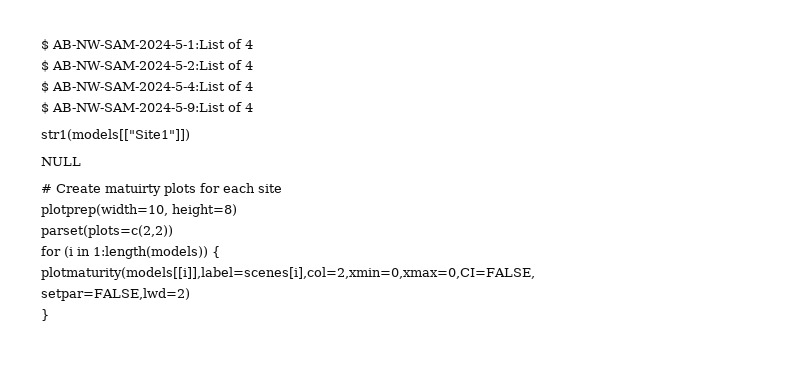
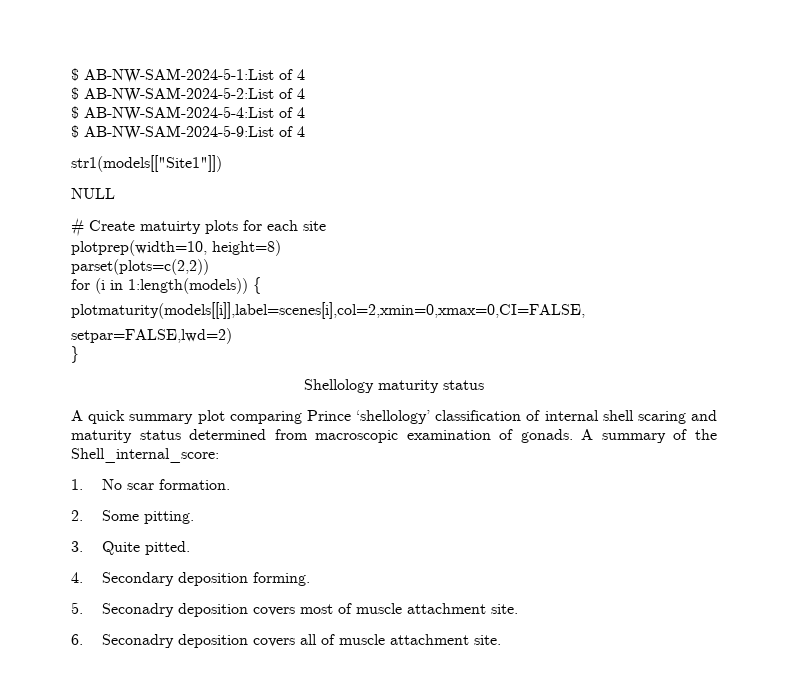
+ Shellology maturity status
+ A quick summary plot comparing Prince ‘shellology’ classification of internal shell scaring and maturity status determined from macroscopic examination of gonads. A summary of the Shell_internal_score:
+ 1. No scar formation.
+ 2. Some pitting.
+ 3. Quite pitted.
+ 4. Secondary deposition forming.
+ 5. Seconadry deposition covers most of muscle attachment site.
+ 6. Seconadry deposition covers all of muscle attachment site.

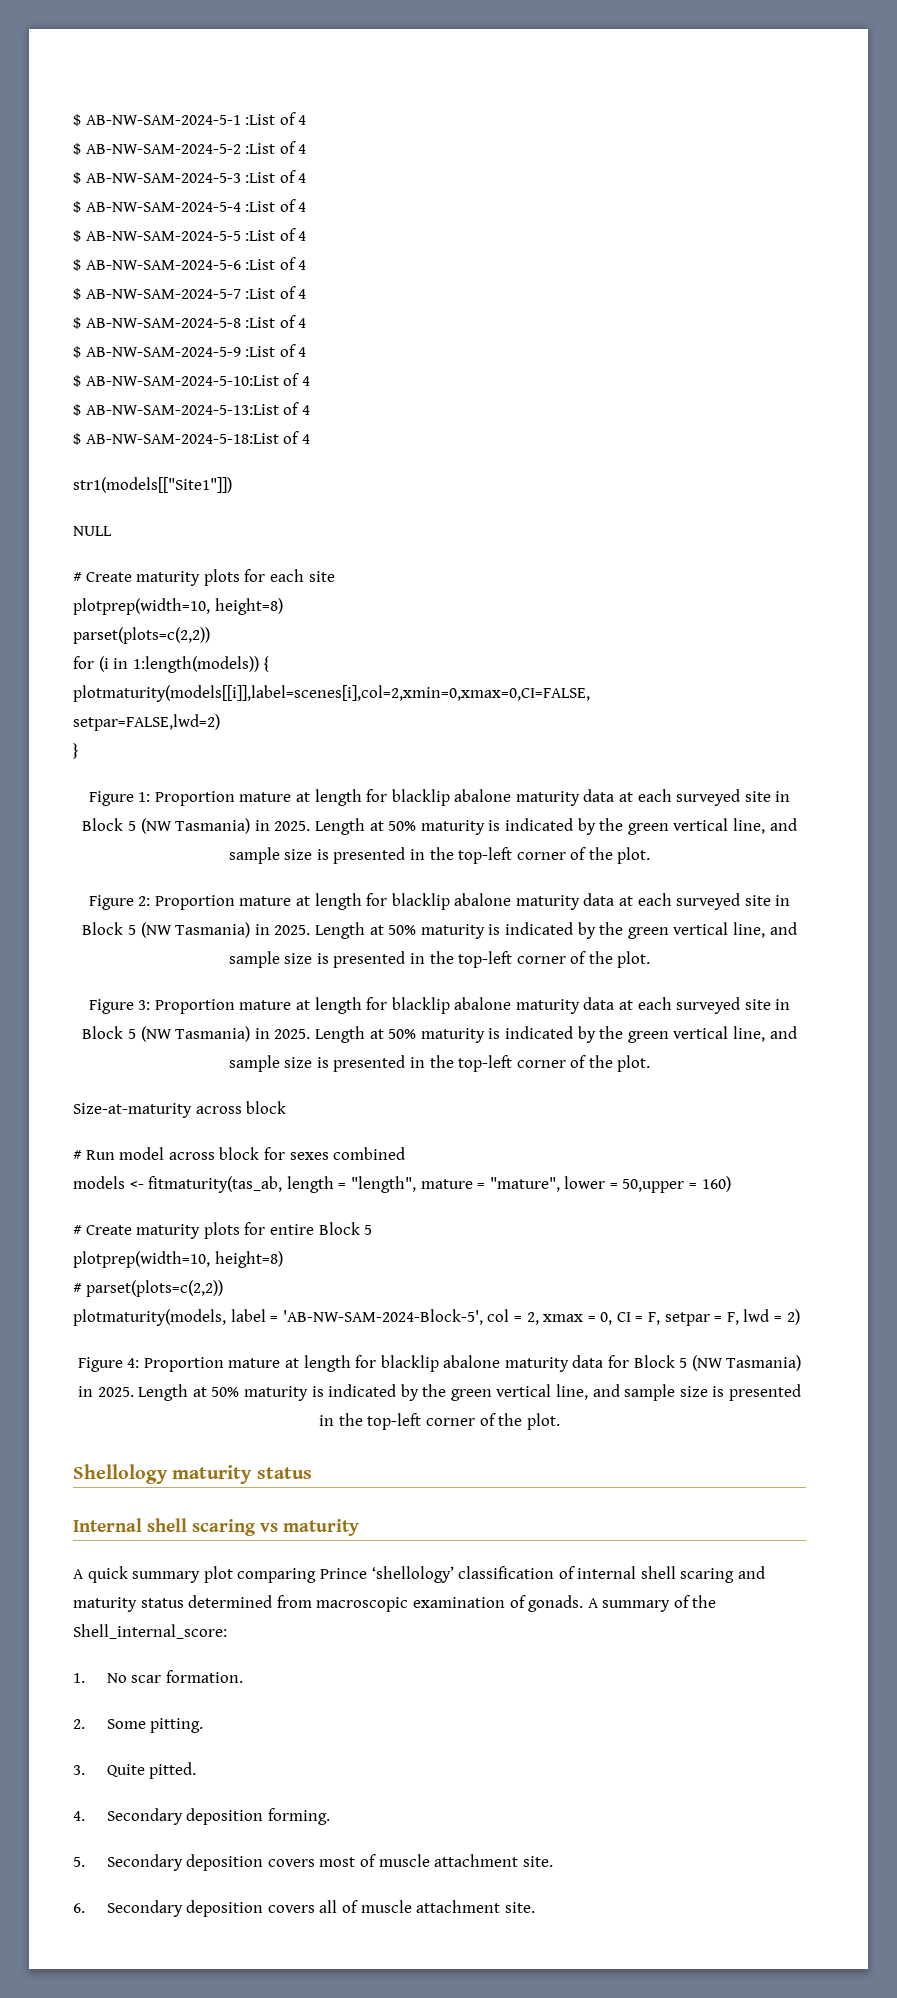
- $ AB-NW-SAM-2024-5-1:List of 4
- $ AB-NW-SAM-2024-5-2:List of 4
- $ AB-NW-SAM-2024-5-4:List of 4
- $ AB-NW-SAM-2024-5-9:List of 4
+ $ AB-NW-SAM-2024-5-1 :List of 4
+ $ AB-NW-SAM-2024-5-2 :List of 4
+ $ AB-NW-SAM-2024-5-3 :List of 4
+ $ AB-NW-SAM-2024-5-4 :List of 4
+ $ AB-NW-SAM-2024-5-5 :List of 4
+ $ AB-NW-SAM-2024-5-6 :List of 4
+ $ AB-NW-SAM-2024-5-7 :List of 4
+ $ AB-NW-SAM-2024-5-8 :List of 4
+ $ AB-NW-SAM-2024-5-9 :List of 4
+ $ AB-NW-SAM-2024-5-10:List of 4
+ $ AB-NW-SAM-2024-5-13:List of 4
+ $ AB-NW-SAM-2024-5-18:List of 4
- # Create matuirty plots for each site
+ # Create maturity plots for each site
+ Figure 1: Proportion mature at length for blacklip abalone maturity data at each surveyed site in Block 5 (NW Tasmania) in 2025. Length at 50% maturity is indicated by the green vertical line, and sample size is presented in the top-left corner of the plot.
+ Figure 2: Proportion mature at length for blacklip abalone maturity data at each surveyed site in Block 5 (NW Tasmania) in 2025. Length at 50% maturity is indicated by the green vertical line, and sample size is presented in the top-left corner of the plot.
+ Figure 3: Proportion mature at length for blacklip abalone maturity data at each surveyed site in Block 5 (NW Tasmania) in 2025. Length at 50% maturity is indicated by the green vertical line, and sample size is presented in the top-left corner of the plot.
+ Size-at-maturity across block
+ # Run model across block for sexes combined
+ models <- fitmaturity(tas_ab, length = "length", mature = "mature", lower = 50,upper = 160)
+ # Create maturity plots for entire Block 5
+ plotprep(width=10, height=8)
+ # parset(plots=c(2,2))
+ plotmaturity(models, label = 'AB-NW-SAM-2024-Block-5', col = 2, xmax = 0, CI = F, setpar = F, lwd = 2)
+ Figure 4: Proportion mature at length for blacklip abalone maturity data for Block 5 (NW Tasmania) in 2025. Length at 50% maturity is indicated by the green vertical line, and sample size is presented in the top-left corner of the plot.
  Shellology maturity status
+ Internal shell scaring vs maturity
- 5. Seconadry deposition covers most of muscle attachment site.
+ 5. Secondary deposition covers most of muscle attachment site.
- 6. Seconadry deposition covers all of muscle attachment site.
+ 6. Secondary deposition covers all of muscle attachment site.

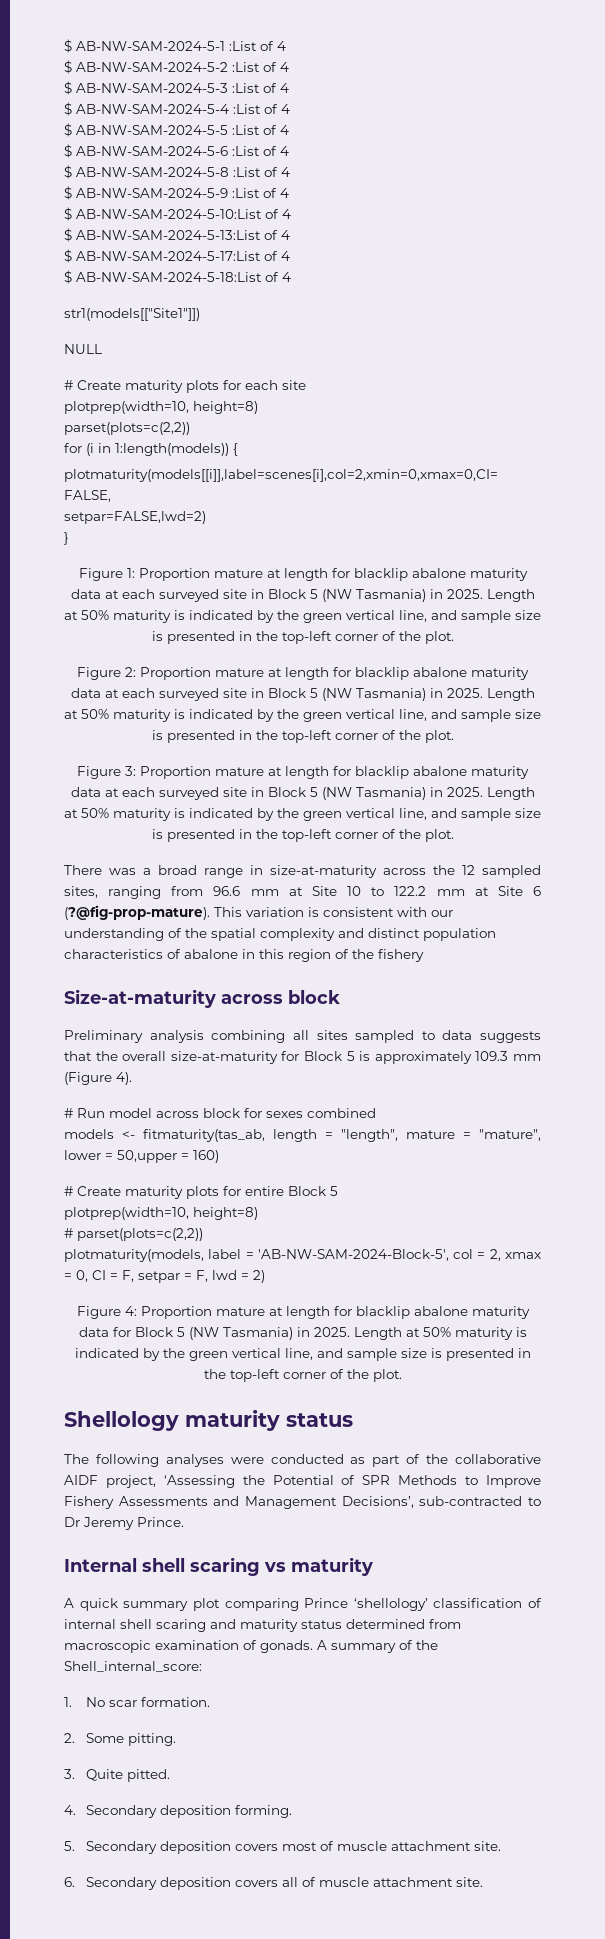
- $ AB-NW-SAM-2024-5-7 :List of 4
+ $ AB-NW-SAM-2024-5-17:List of 4
+ There was a broad range in size-at-maturity across the 12 sampled sites, ranging from 96.6 mm at Site 10 to 122.2 mm at Site 6 (?@fig-prop-mature). This variation is consistent with our understanding of the spatial complexity and distinct population characteristics of abalone in this region of the fishery
  Size-at-maturity across block
+ Preliminary analysis combining all sites sampled to data suggests that the overall size-at-maturity for Block 5 is approximately 109.3 mm (Figure 4).
+ The following analyses were conducted as part of the collaborative AIDF project, ‘Assessing the Potential of SPR Methods to Improve Fishery Assessments and Management Decisions’, sub-contracted to Dr Jeremy Prince.

